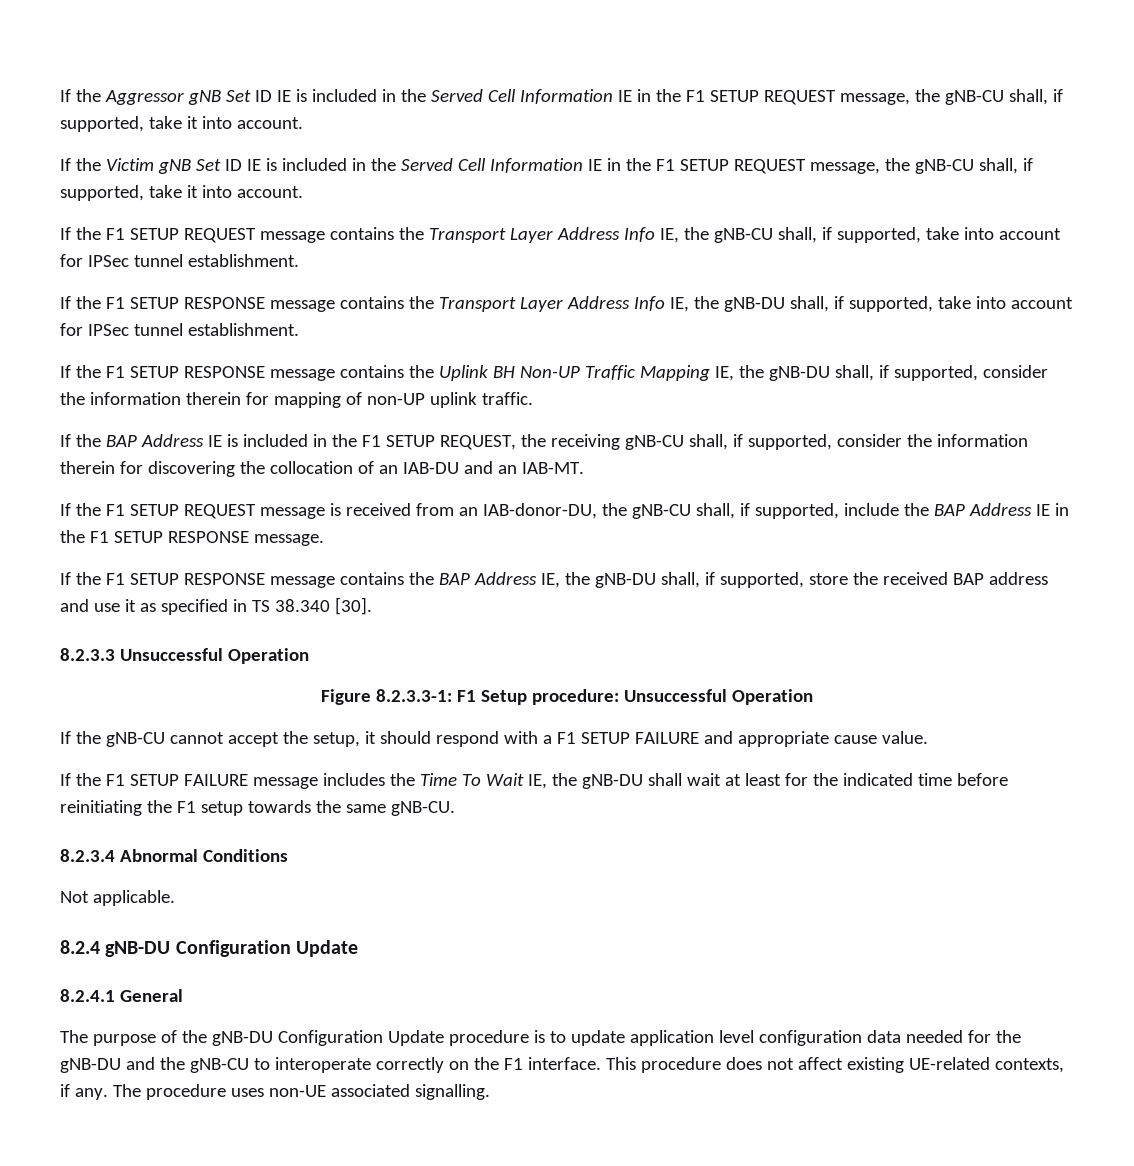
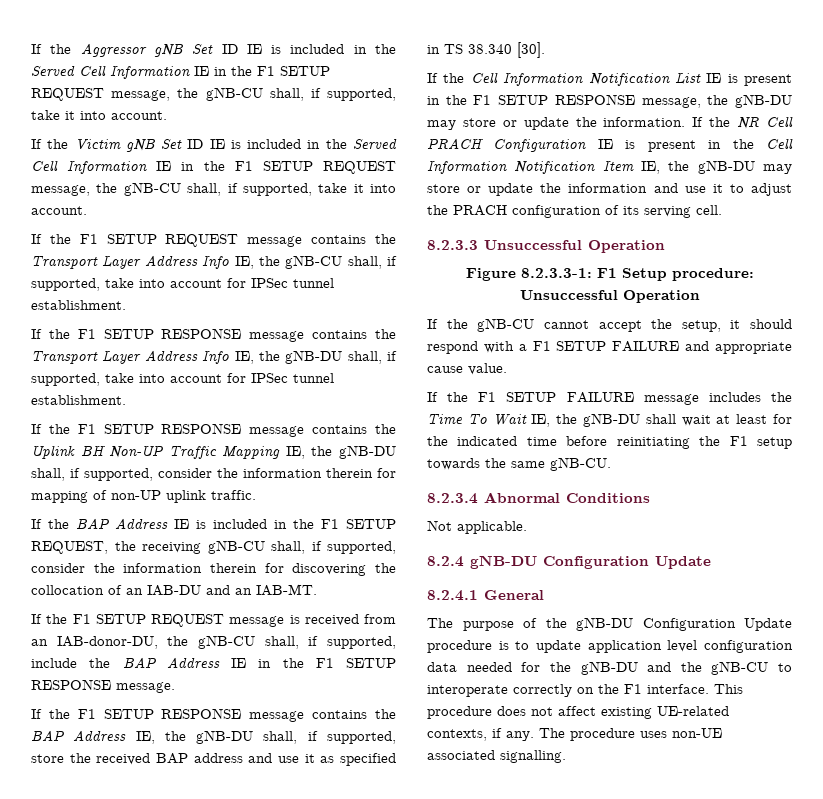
+ If the Cell Information Notification List IE is present in the F1 SETUP RESPONSE message, the gNB-DU may store or update the information. If the NR Cell PRACH Configuration IE is present in the Cell Information Notification Item IE, the gNB-DU may store or update the information and use it to adjust the PRACH configuration of its serving cell.

